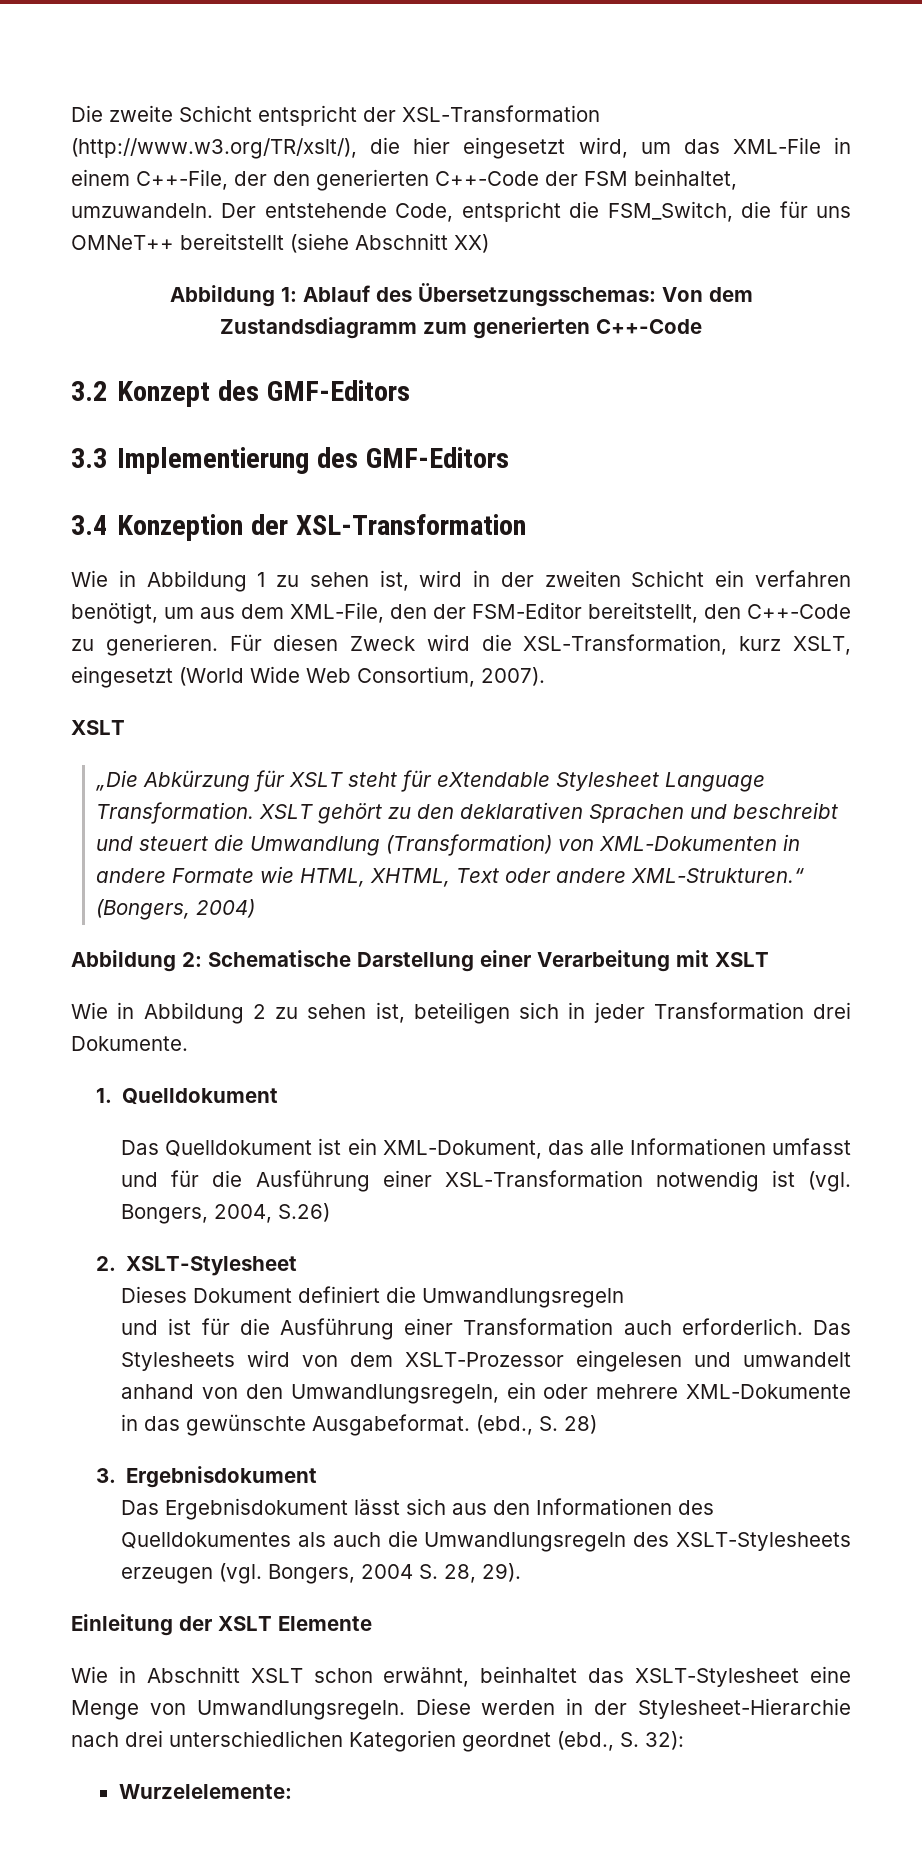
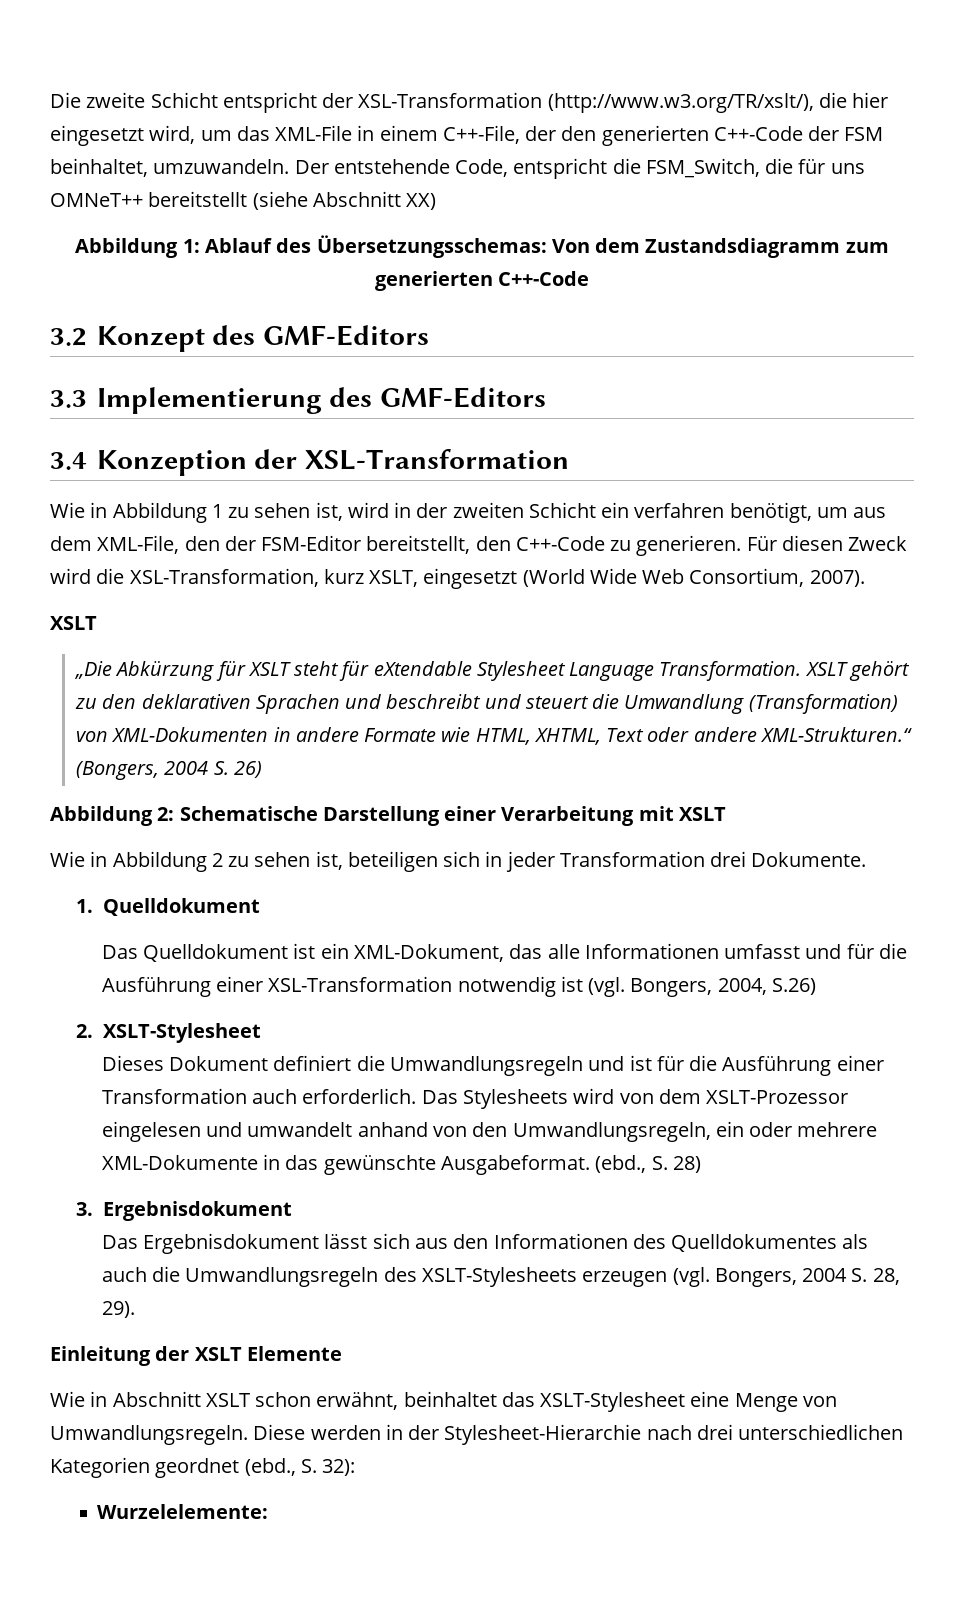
- XSLT gehört zu den deklarativen Sprachen und beschreibt und steuert die Umwandlung (Transformation) von XML-Dokumenten in andere Formate wie HTML, XHTML, Text oder andere XML-Strukturen.“ (Bongers, 2004)
+ XSLT gehört zu den deklarativen Sprachen und beschreibt und steuert die Umwandlung (Transformation) von XML-Dokumenten in andere Formate wie HTML, XHTML, Text oder andere XML-Strukturen.“ (Bongers, 2004 S. 26)
- Dieses Dokument definiert die Umwandlungsregeln
- und ist für die Ausführung einer Transformation auch erforderlich.
+ Dieses Dokument definiert die Umwandlungsregeln und ist für die Ausführung einer Transformation auch erforderlich.

